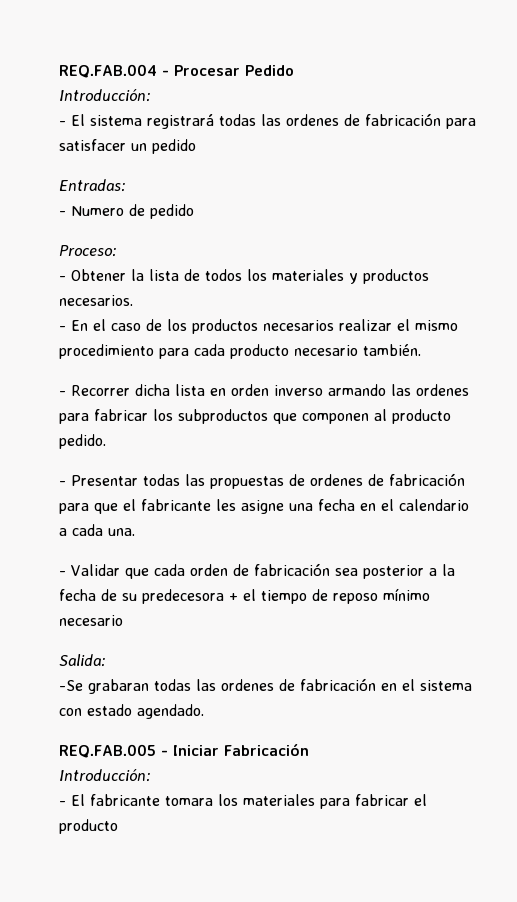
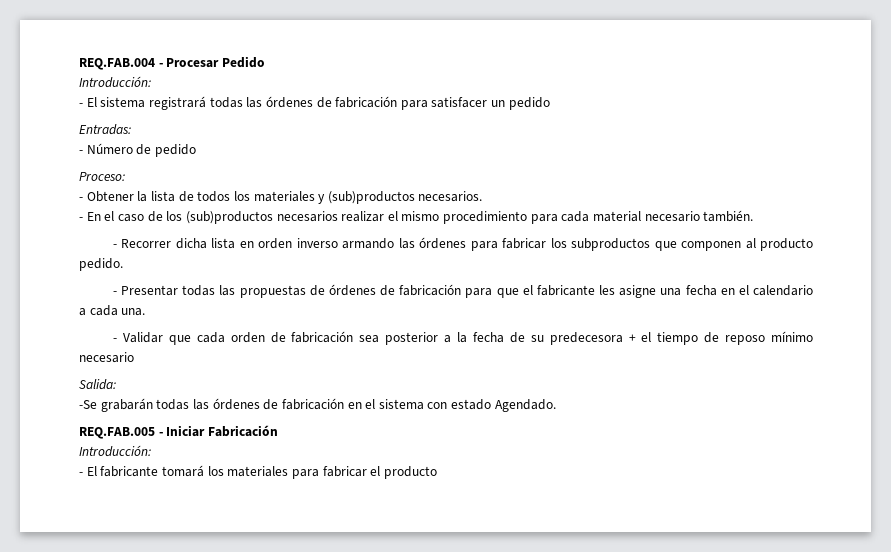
- - El sistema registrará todas las ordenes de fabricación para satisfacer un pedido
+ - El sistema registrará todas las órdenes de fabricación para satisfacer un pedido
- - Numero de pedido
+ - Número de pedido
- - Obtener la lista de todos los materiales y productos necesarios.
+ - Obtener la lista de todos los materiales y (sub)productos necesarios.
- - En el caso de los productos necesarios realizar el mismo procedimiento para cada producto necesario también.
+ - En el caso de los (sub)productos necesarios realizar el mismo procedimiento para cada material necesario también.
- - Recorrer dicha lista en orden inverso armando las ordenes para fabricar los subproductos que componen al producto pedido.
+ - Recorrer dicha lista en orden inverso armando las órdenes para fabricar los subproductos que componen al producto pedido.
- - Presentar todas las propuestas de ordenes de fabricación para que el fabricante les asigne una fecha en el calendario a cada una.
+ - Presentar todas las propuestas de órdenes de fabricación para que el fabricante les asigne una fecha en el calendario a cada una.
- -Se grabaran todas las ordenes de fabricación en el sistema con estado agendado.
+ -Se grabarán todas las órdenes de fabricación en el sistema con estado Agendado.
- - El fabricante tomara los materiales para fabricar el producto
+ - El fabricante tomará los materiales para fabricar el producto

